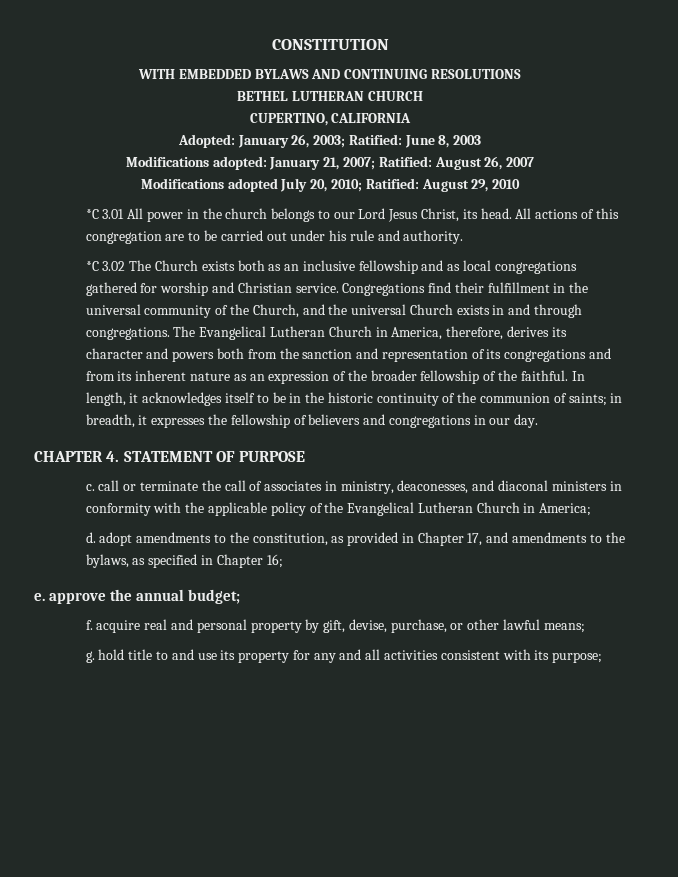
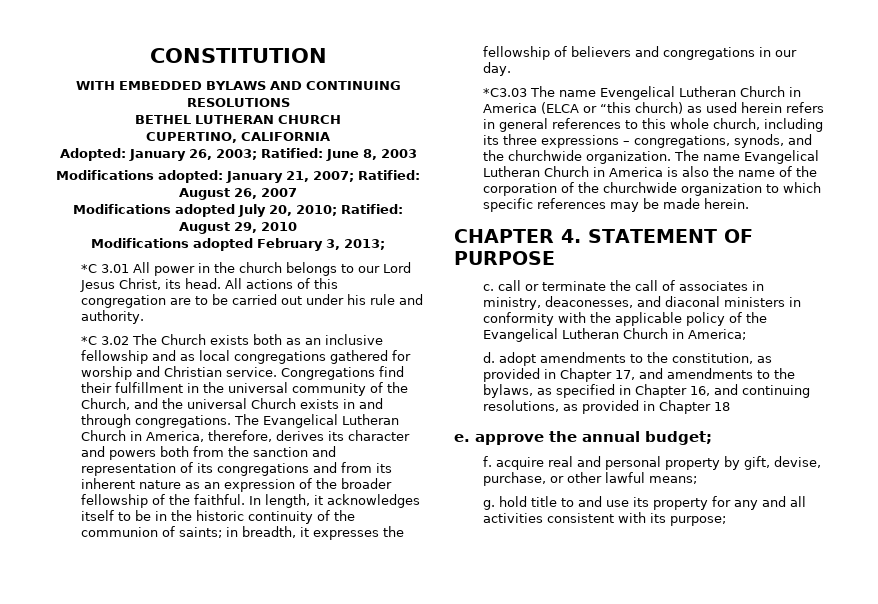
+ Modifications adopted February 3, 2013;
+ *C3.03 The name Evengelical Lutheran Church in America (ELCA or “this church) as used herein refers in general references to this whole church, including its three expressions – congregations, synods, and the churchwide organization. The name Evangelical Lutheran Church in America is also the name of the corporation of the churchwide organization to which specific references may be made herein.
- d. adopt amendments to the constitution, as provided in Chapter 17, and amendments to the bylaws, as specified in Chapter 16;
+ d. adopt amendments to the constitution, as provided in Chapter 17, and amendments to the bylaws, as specified in Chapter 16, and continuing resolutions, as provided in Chapter 18

